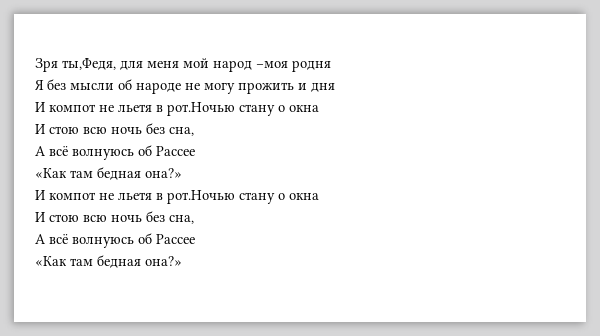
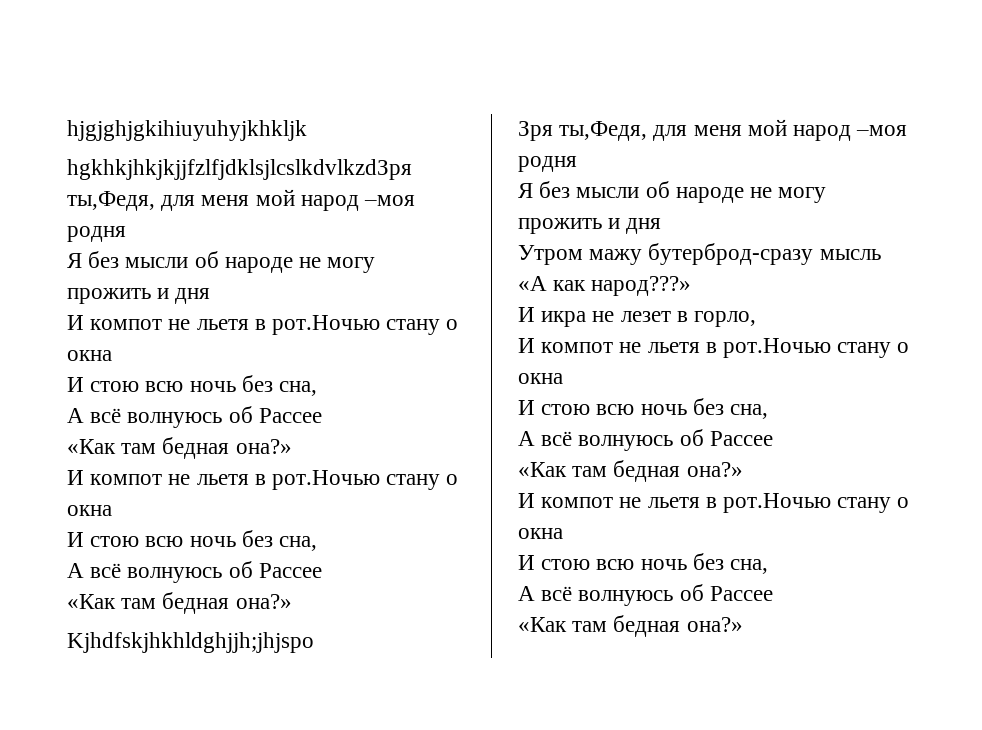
- Зря ты,Федя, для меня мой народ –моя родня
+ hjgjghjgkihiuyuhyjkhkljk
+ hgkhkjhkjkjjfzlfjdklsjlcslkdvlkzdЗря ты,Федя, для меня мой народ –моя родня
+ Kjhdfskjhkhldghjjh;jhjspo
+ Зря ты,Федя, для меня мой народ –моя родня
+ Я без мысли об народе не могу прожить и дня
+ Утром мажу бутерброд-сразу мысль «А как народ???»
+ И икра не лезет в горло,
+ И компот не льетя в рот.Ночью стану о окна
+ И стою всю ночь без сна,
+ А всё волнуюсь об Рассее
+ «Как там бедная она?»
+ И компот не льетя в рот.Ночью стану о окна
+ И стою всю ночь без сна,
+ А всё волнуюсь об Рассее
+ «Как там бедная она?»

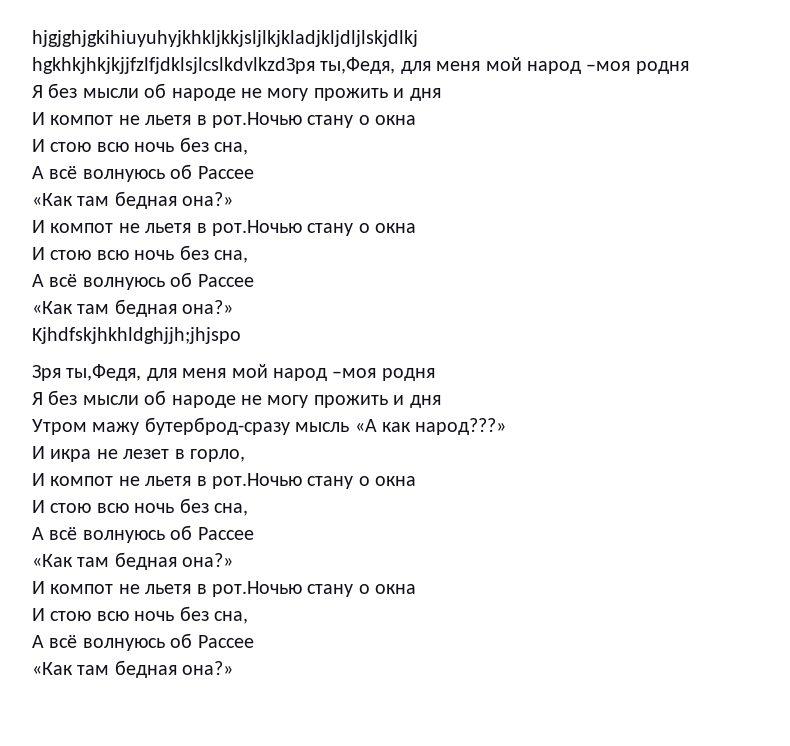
- hjgjghjgkihiuyuhyjkhkljk
+ hjgjghjgkihiuyuhyjkhkljkkjsljlkjkladjkljdljlskjdlkj

